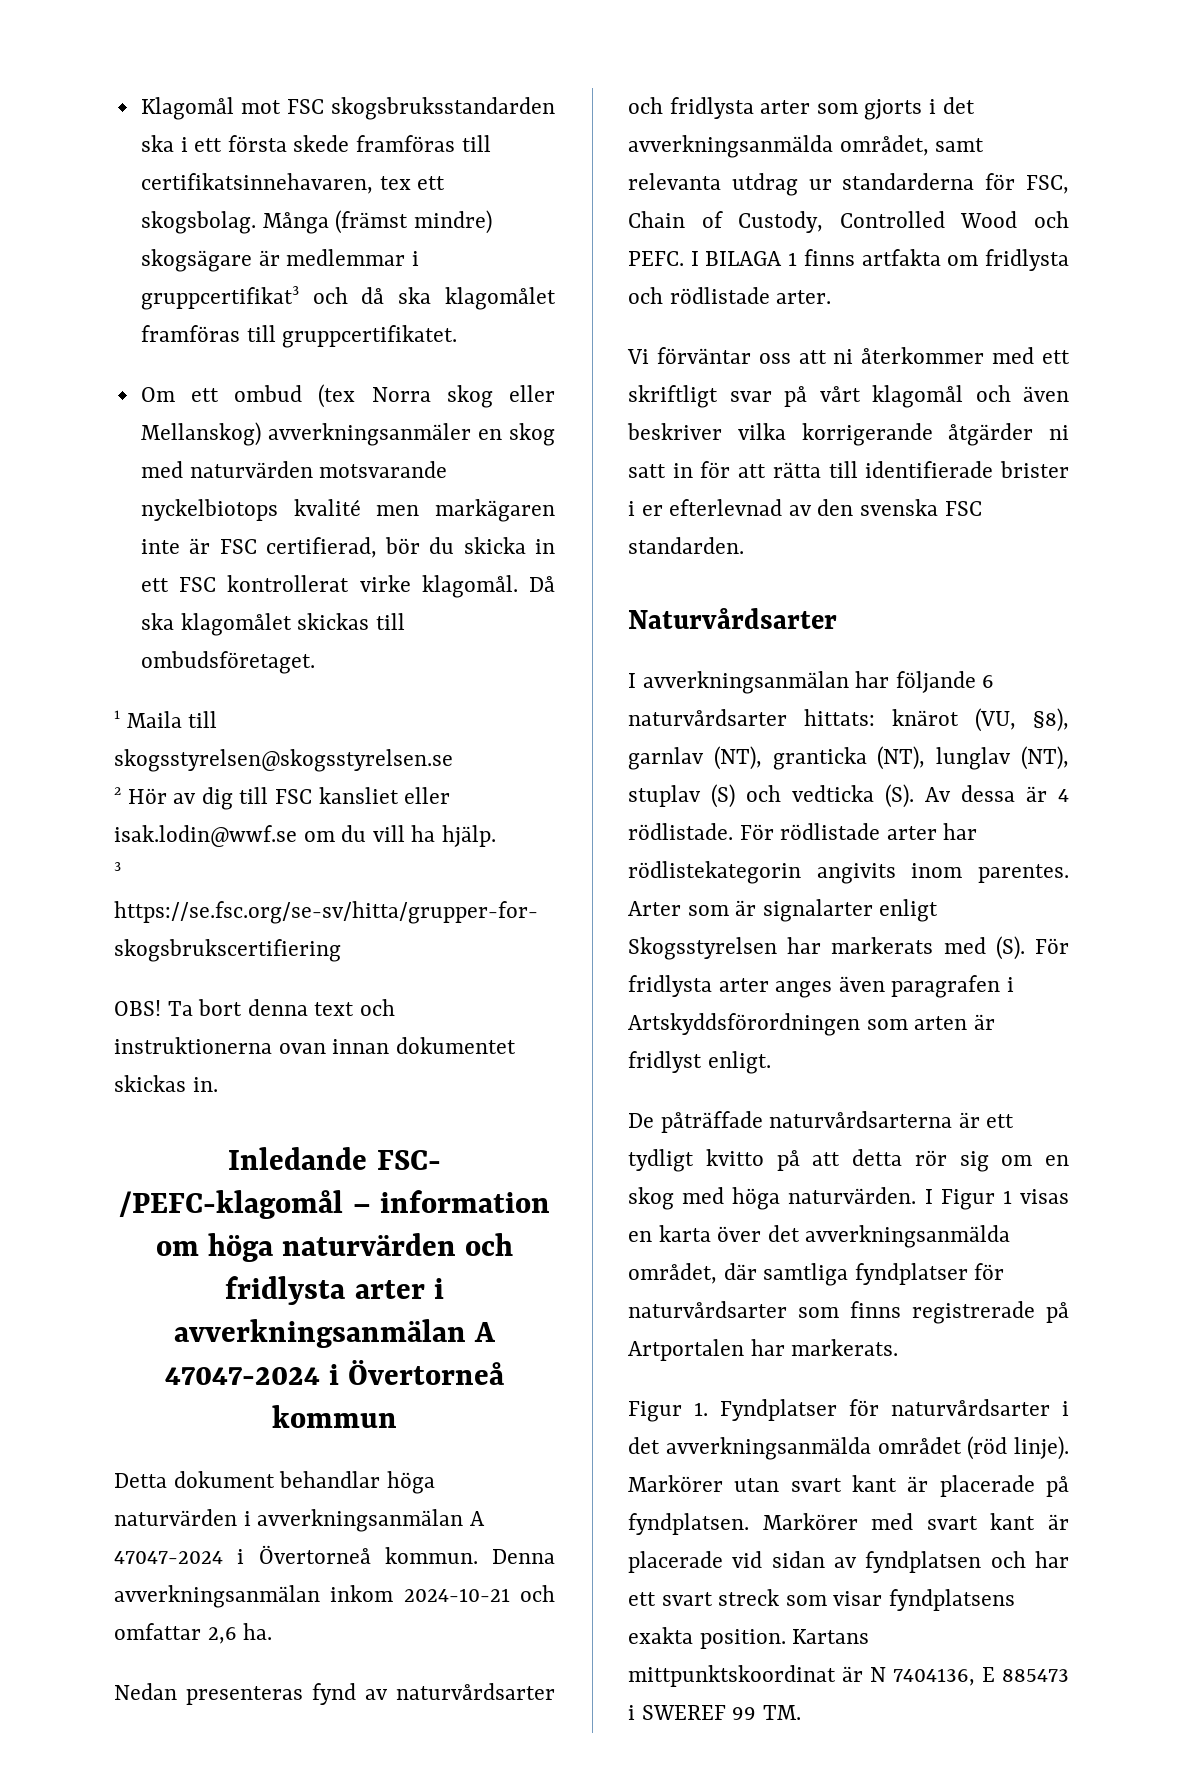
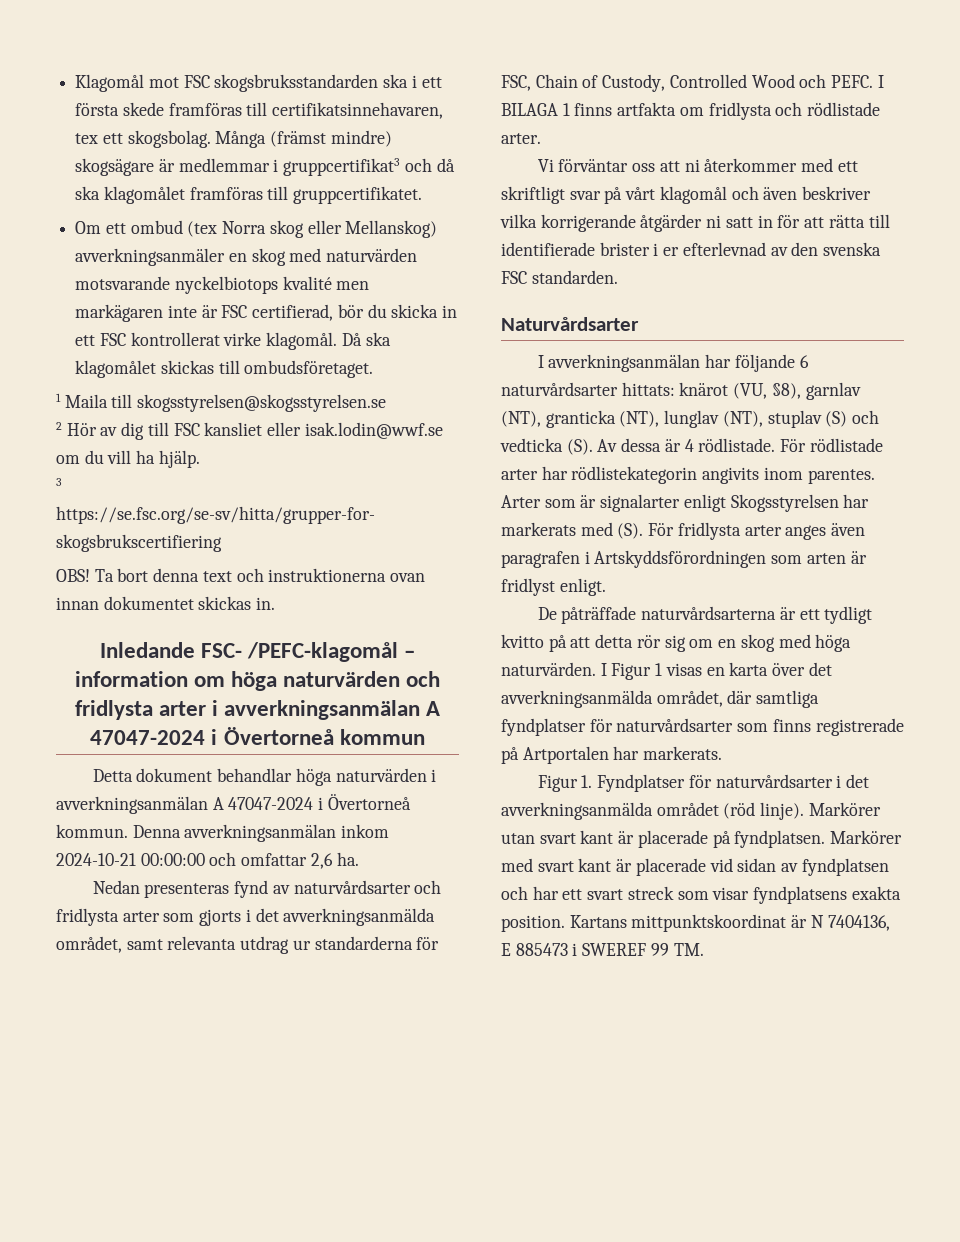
- Denna avverkningsanmälan inkom 2024-10-21 och omfattar 2,6 ha.
+ Denna avverkningsanmälan inkom 2024-10-21 00:00:00 och omfattar 2,6 ha.

